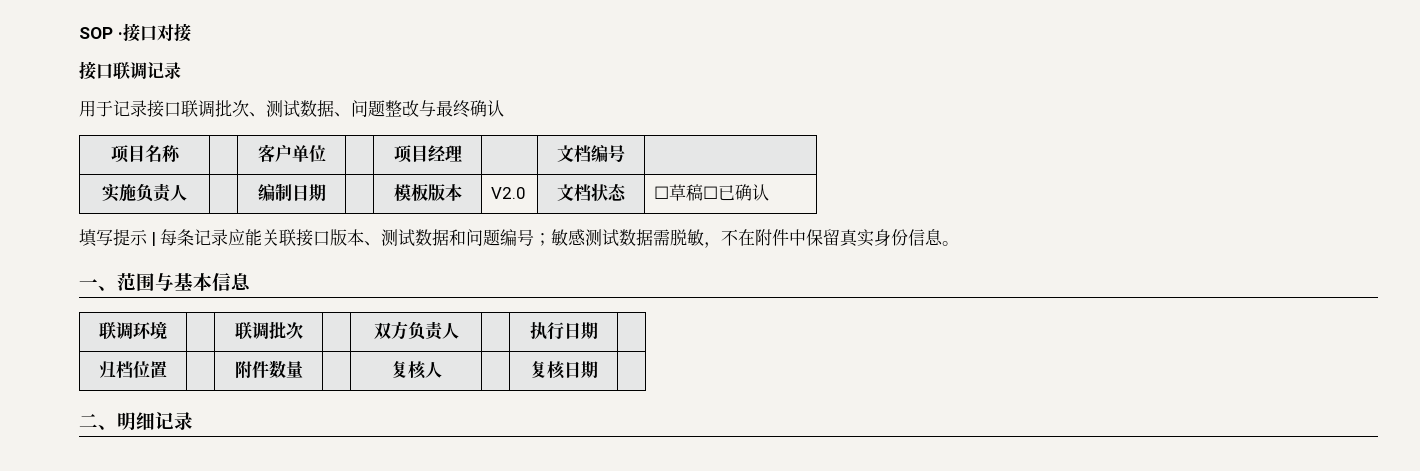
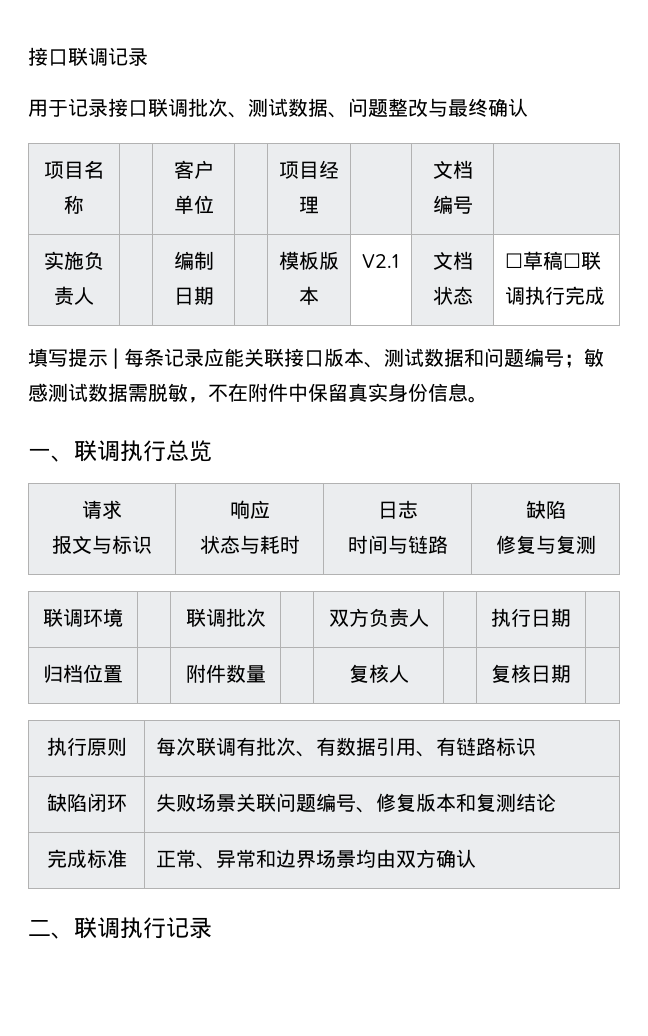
- SOP ·接口对接
- 实施负责人 | | 编制日期 | | 模板版本 | V2.0 | 文档状态 | ☐草稿☐已确认
+ 实施负责人 | | 编制日期 | | 模板版本 | V2.1 | 文档状态 | ☐草稿☐联调执行完成
- 一、范围与基本信息
+ 一、联调执行总览
+ 请求
+ 报文与标识 | 响应
+ 状态与耗时 | 日志
+ 时间与链路 | 缺陷
+ 修复与复测
+ 执行原则 | 每次联调有批次、有数据引用、有链路标识
+ 缺陷闭环 | 失败场景关联问题编号、修复版本和复测结论
+ 完成标准 | 正常、异常和边界场景均由双方确认
- 二、明细记录
+ 二、联调执行记录

